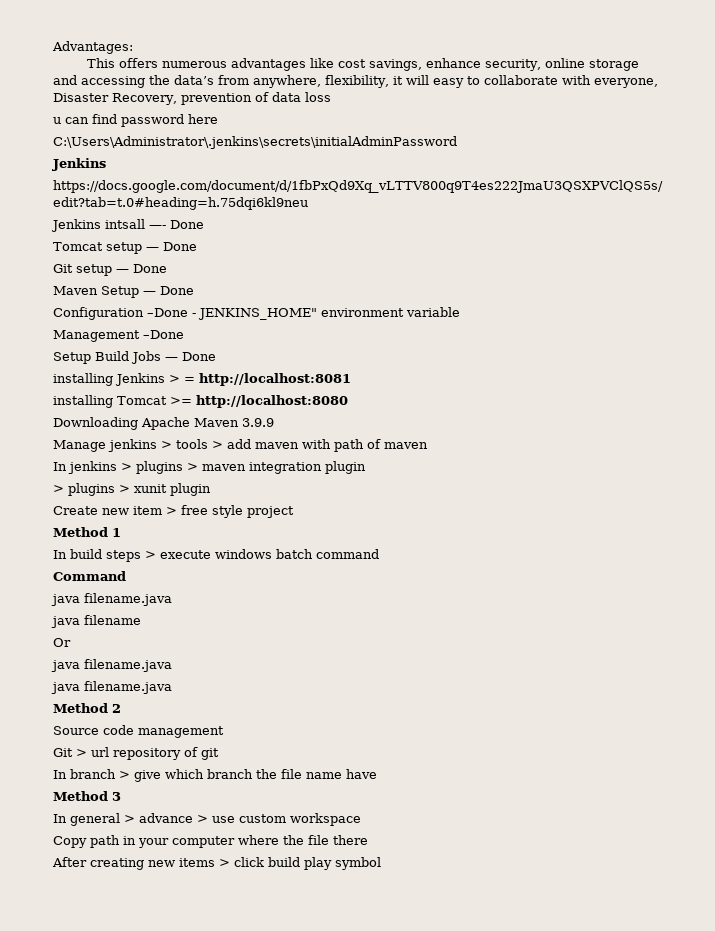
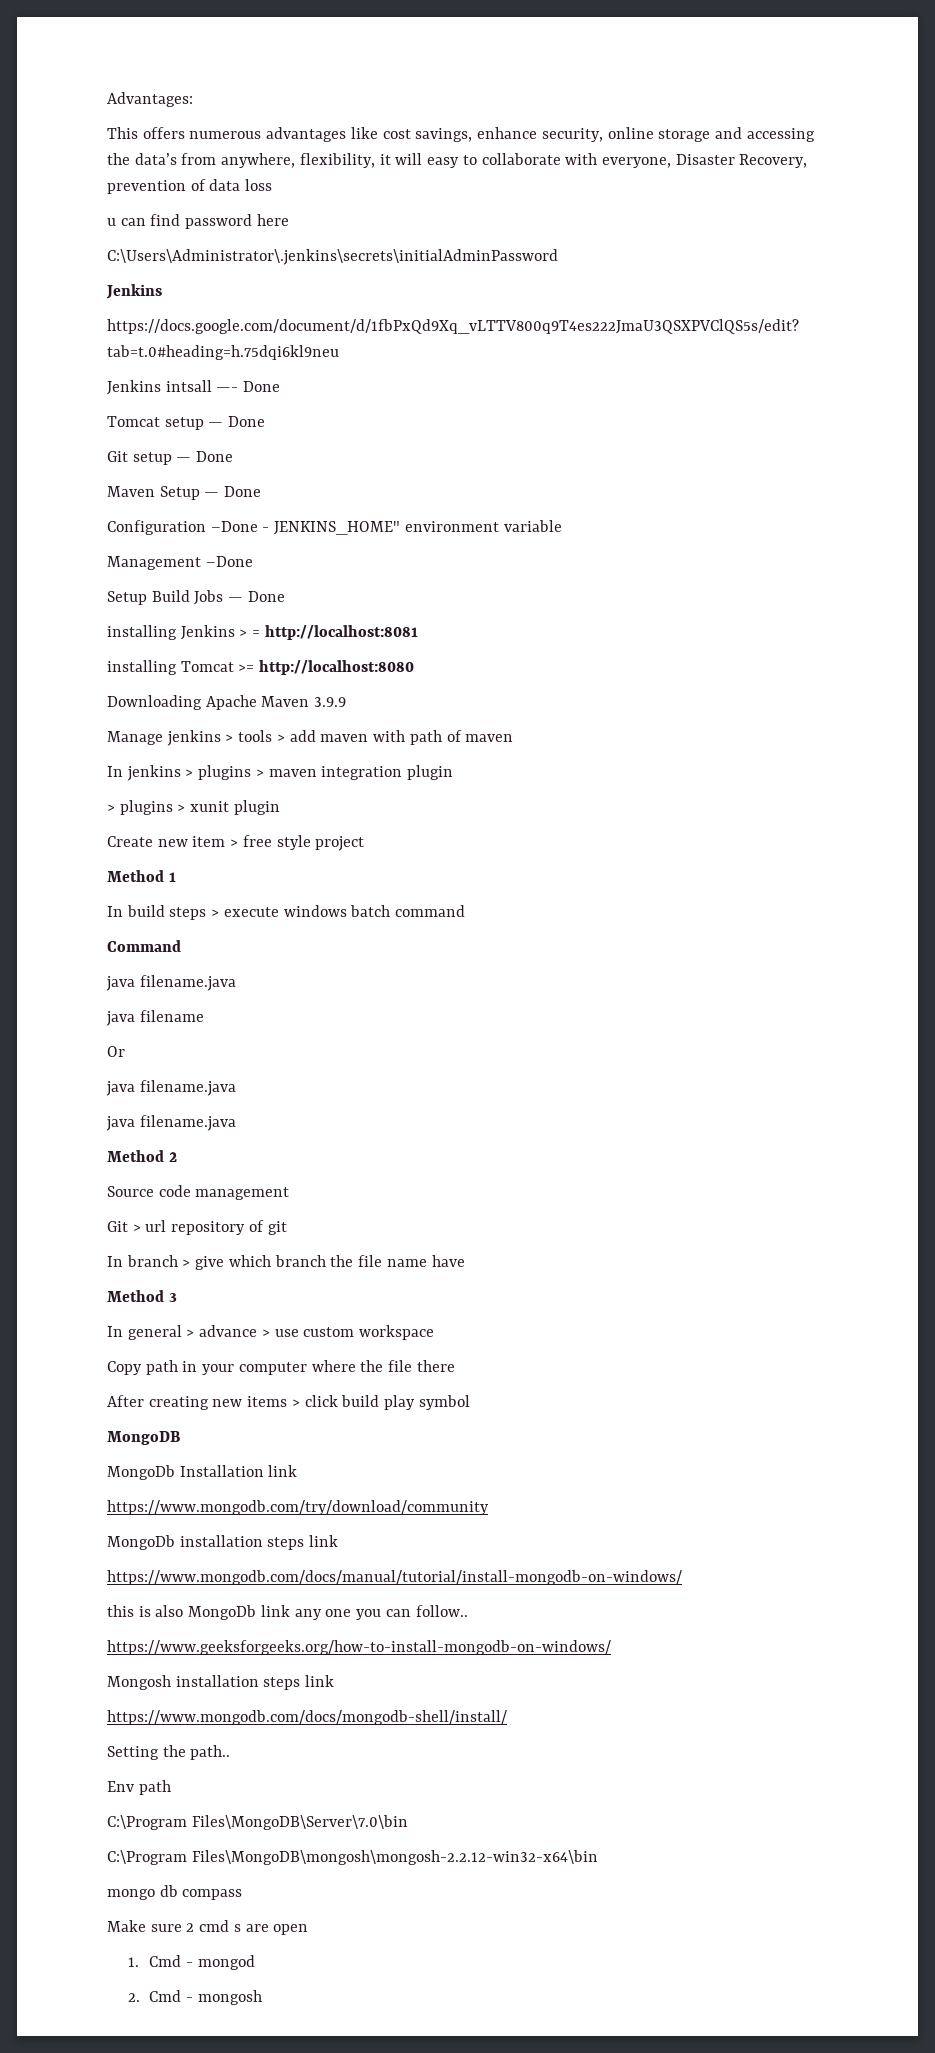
+ MongoDB
+ MongoDb Installation link
+ https://www.mongodb.com/try/download/community
+ MongoDb installation steps link
+ https://www.mongodb.com/docs/manual/tutorial/install-mongodb-on-windows/
+ this is also MongoDb link any one you can follow..
+ https://www.geeksforgeeks.org/how-to-install-mongodb-on-windows/
+ Mongosh installation steps link
+ https://www.mongodb.com/docs/mongodb-shell/install/
+ Setting the path..
+ Env path
+ C:\Program Files\MongoDB\Server\7.0\bin
+ C:\Program Files\MongoDB\mongosh\mongosh-2.2.12-win32-x64\bin
+ mongo db compass
+ Make sure 2 cmd s are open
+ 1. Cmd - mongod
+ 2. Cmd - mongosh

